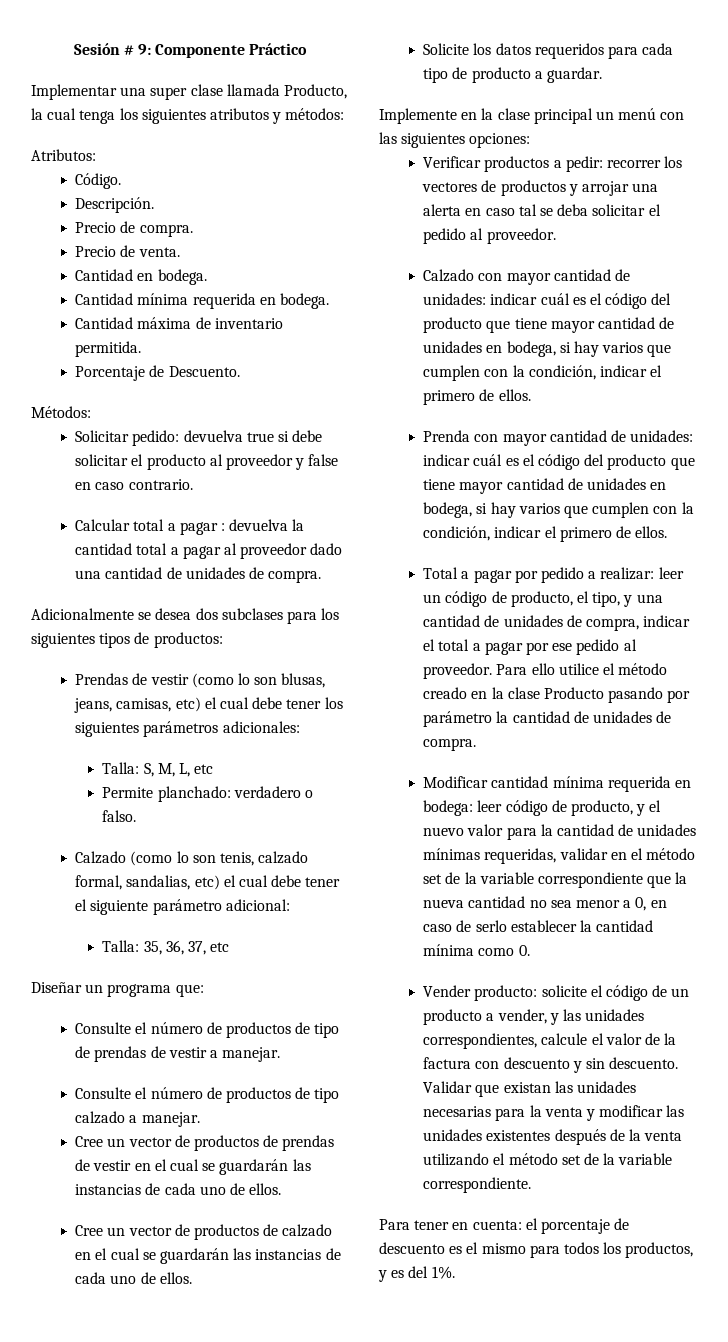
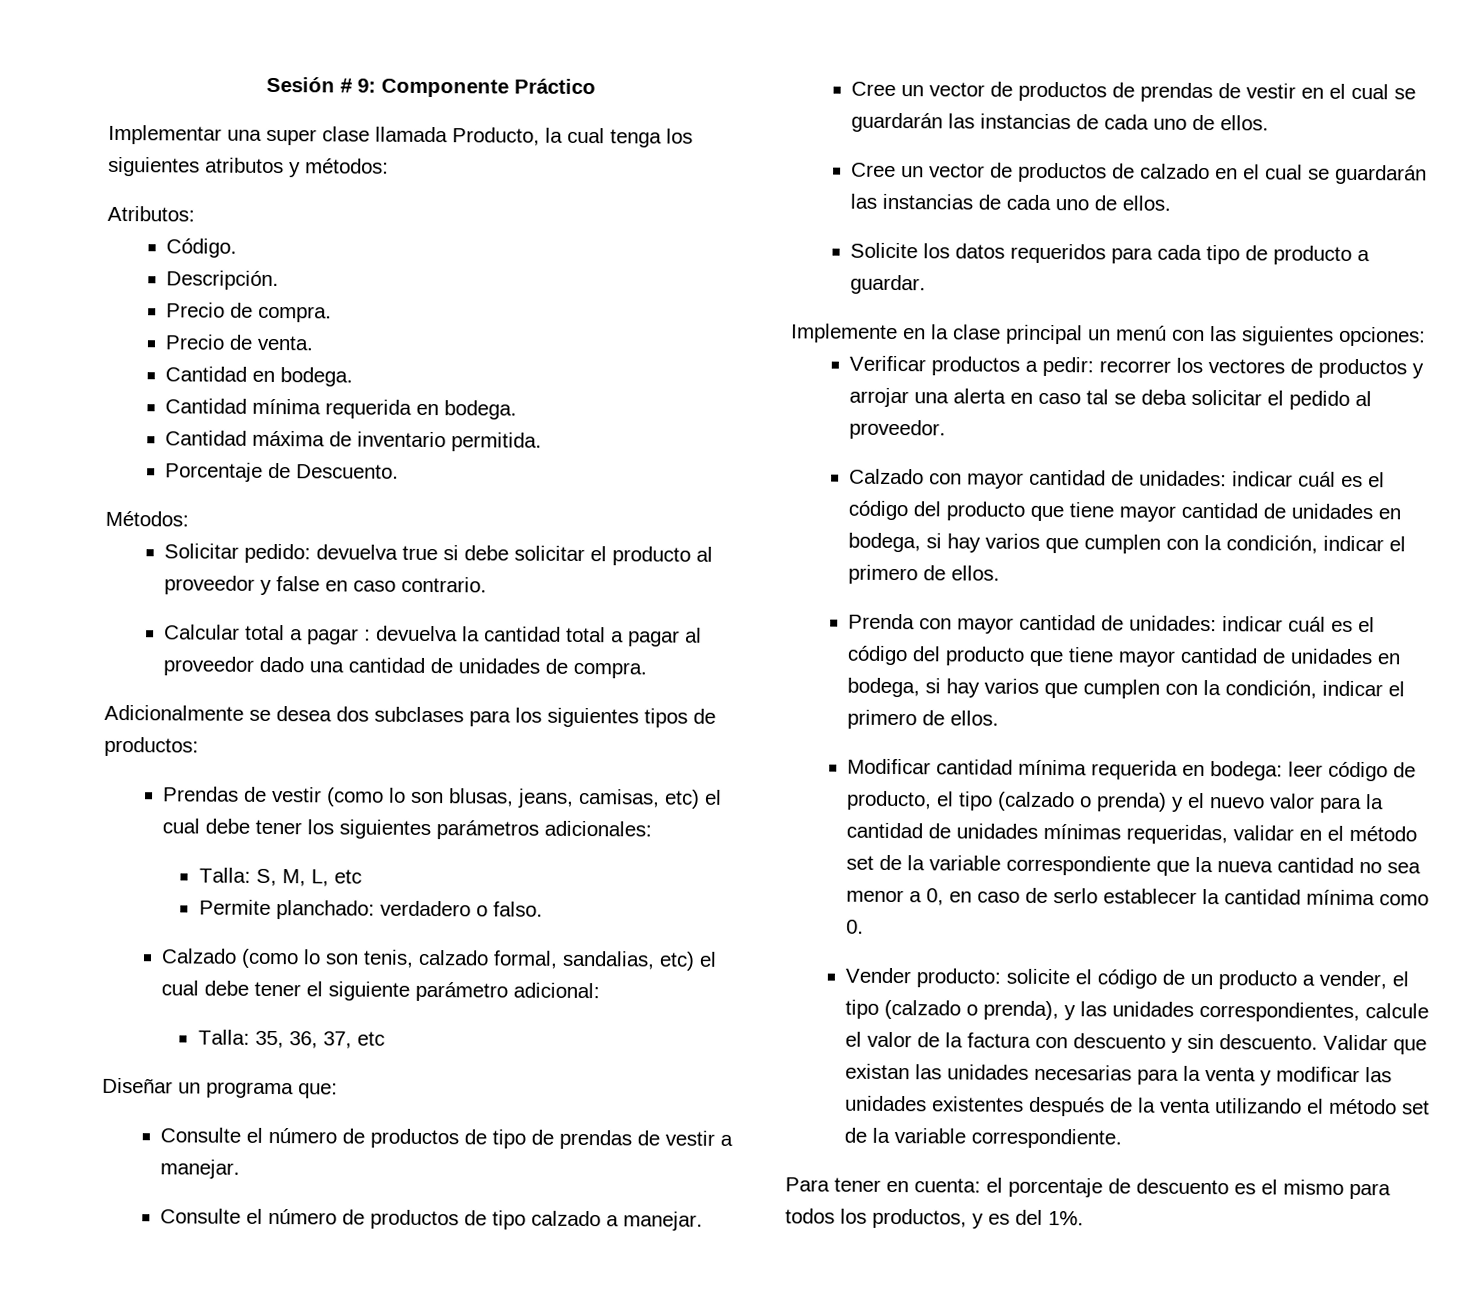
- Total a pagar por pedido a realizar: leer un código de producto, el tipo, y una cantidad de unidades de compra, indicar el total a pagar por ese pedido al proveedor. Para ello utilice el método creado en la clase Producto pasando por parámetro la cantidad de unidades de compra.
- Modificar cantidad mínima requerida en bodega: leer código de producto, y el nuevo valor para la cantidad de unidades mínimas requeridas, validar en el método set de la variable correspondiente que la nueva cantidad no sea menor a 0, en caso de serlo establecer la cantidad mínima como 0.
+ Modificar cantidad mínima requerida en bodega: leer código de producto, el tipo (calzado o prenda) y el nuevo valor para la cantidad de unidades mínimas requeridas, validar en el método set de la variable correspondiente que la nueva cantidad no sea menor a 0, en caso de serlo establecer la cantidad mínima como 0.
- Vender producto: solicite el código de un producto a vender, y las unidades correspondientes, calcule el valor de la factura con descuento y sin descuento.
+ Vender producto: solicite el código de un producto a vender, el tipo (calzado o prenda), y las unidades correspondientes, calcule el valor de la factura con descuento y sin descuento.

